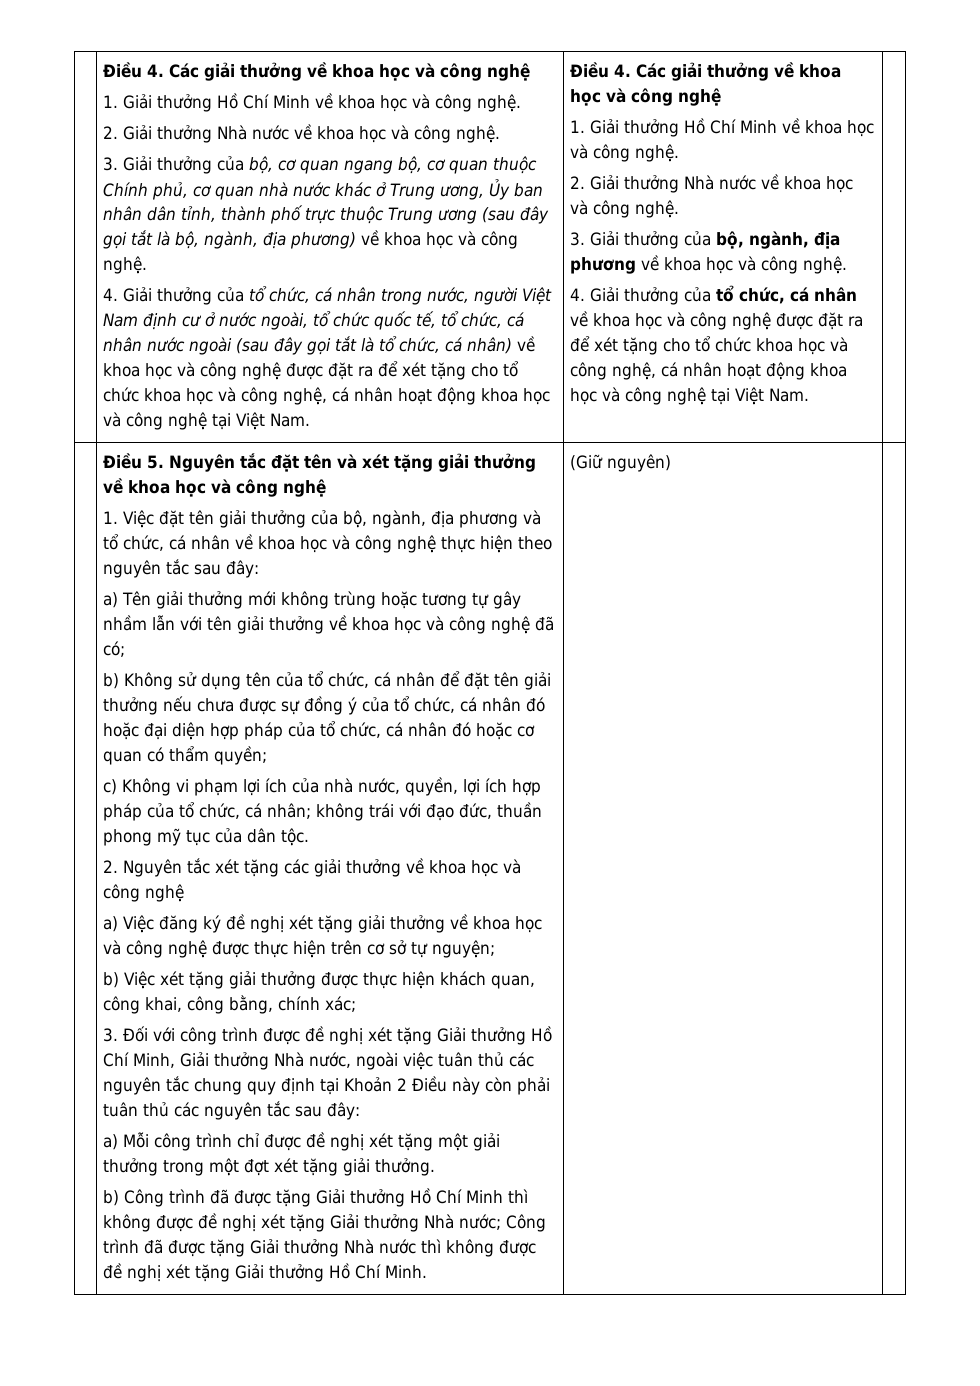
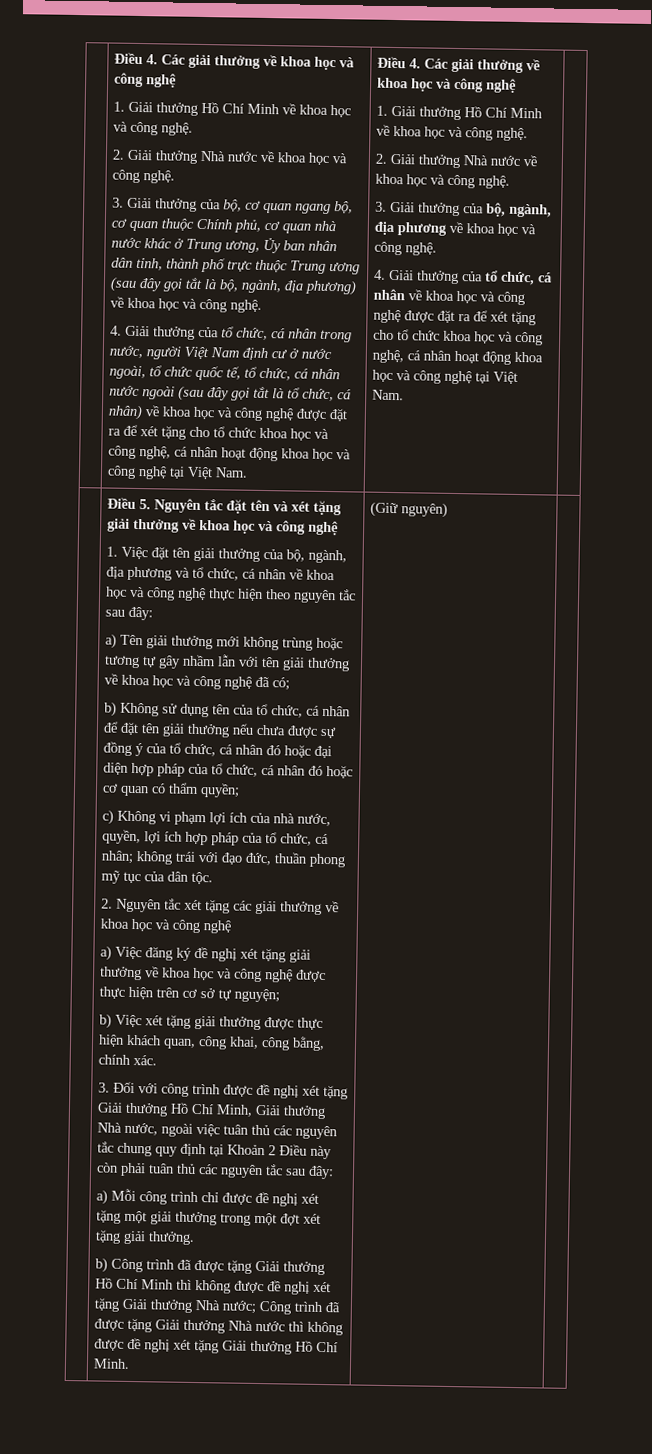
- b) Việc xét tặng giải thưởng được thực hiện khách quan, công khai, công bằng, chính xác;
+ b) Việc xét tặng giải thưởng được thực hiện khách quan, công khai, công bằng, chính xác.

